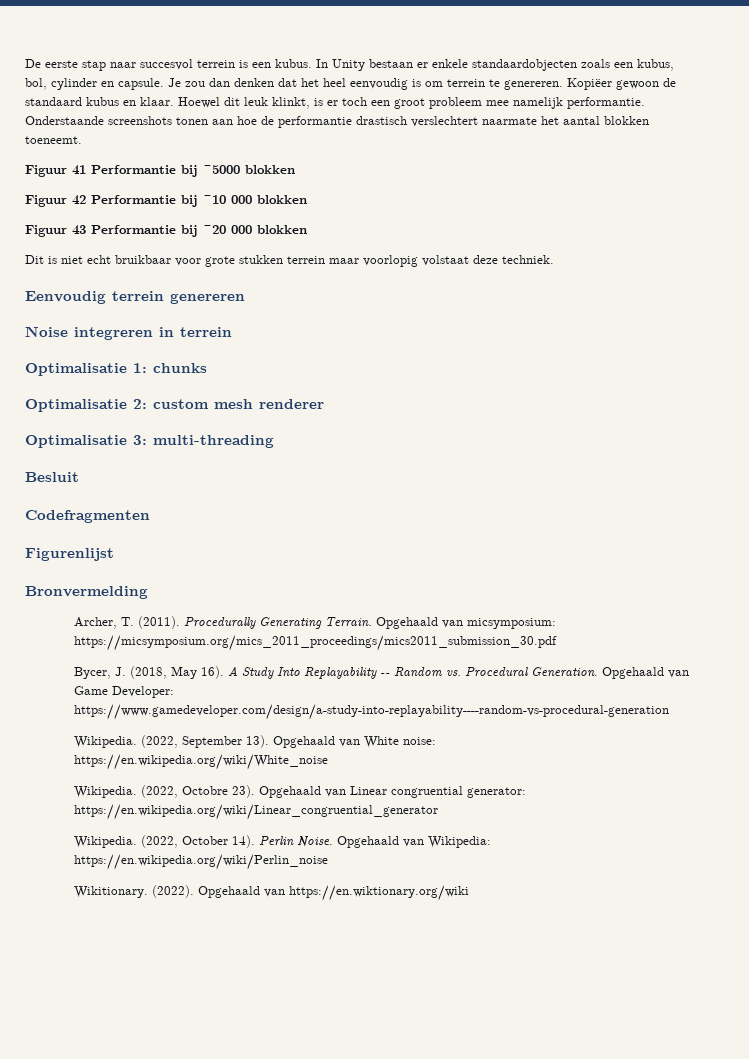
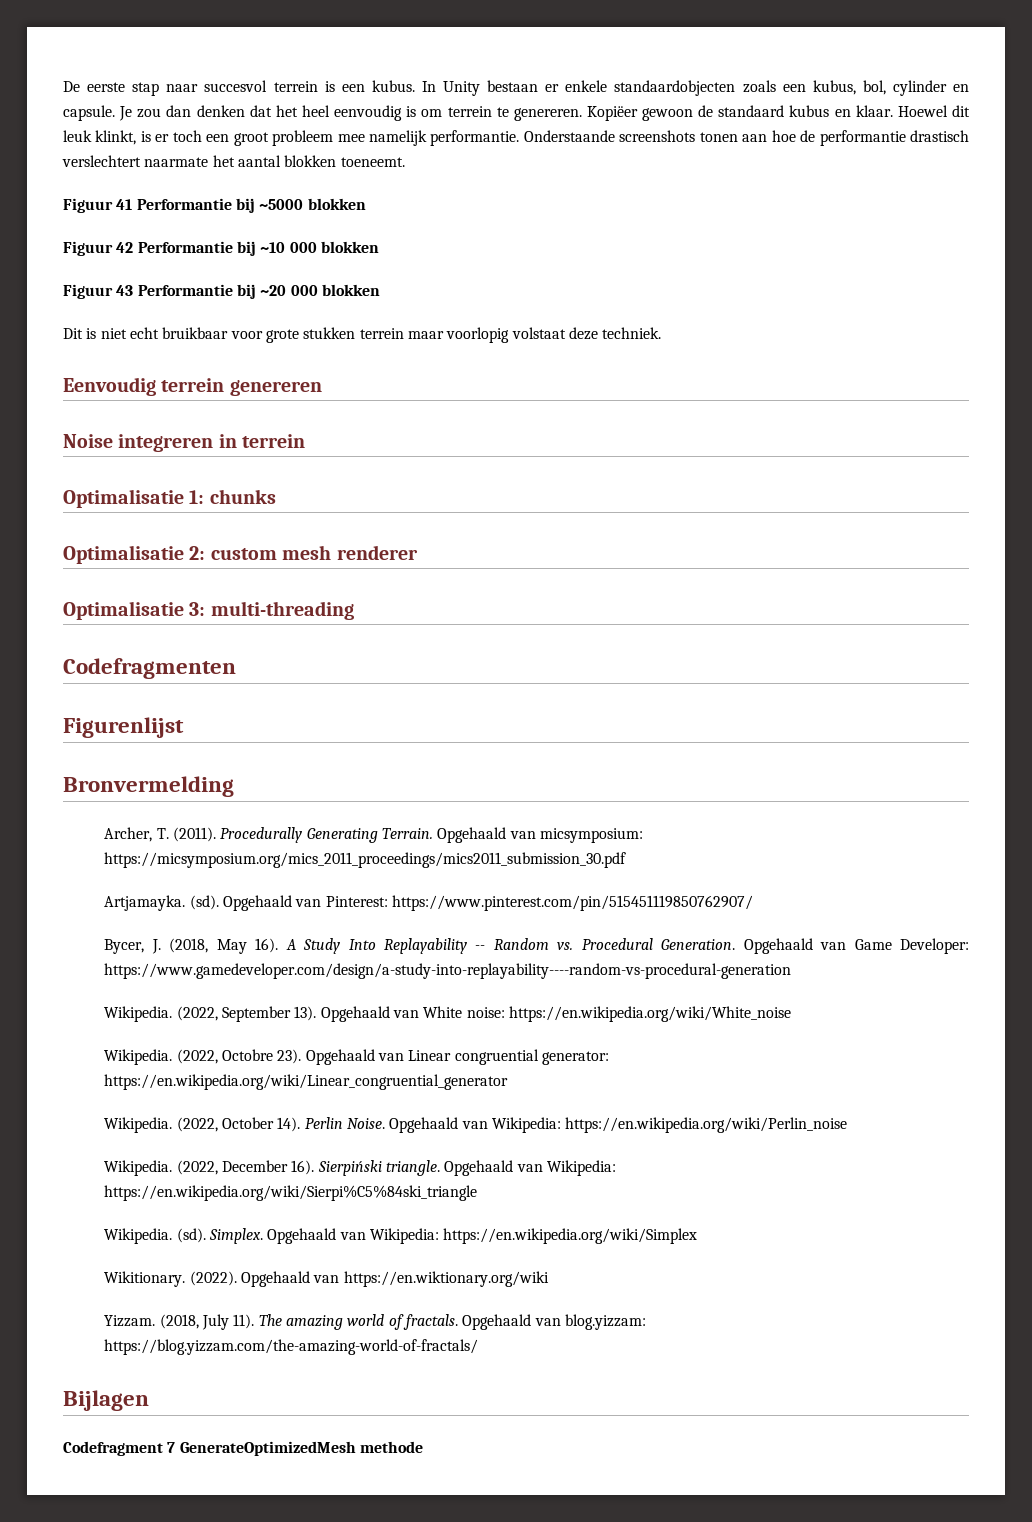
- Besluit
+ Artjamayka. (sd). Opgehaald van Pinterest: https://www.pinterest.com/pin/515451119850762907/
+ Wikipedia. (2022, December 16). Sierpiński triangle. Opgehaald van Wikipedia: https://en.wikipedia.org/wiki/Sierpi%C5%84ski_triangle
+ Wikipedia. (sd). Simplex. Opgehaald van Wikipedia: https://en.wikipedia.org/wiki/Simplex
+ Yizzam. (2018, July 11). The amazing world of fractals. Opgehaald van blog.yizzam: https://blog.yizzam.com/the-amazing-world-of-fractals/
+ Bijlagen
+ Codefragment 7 GenerateOptimizedMesh methode

